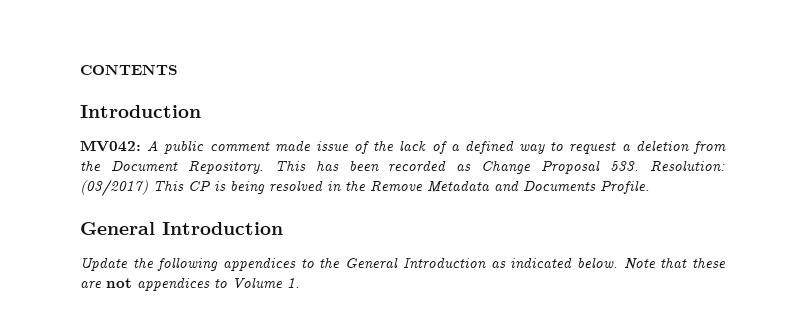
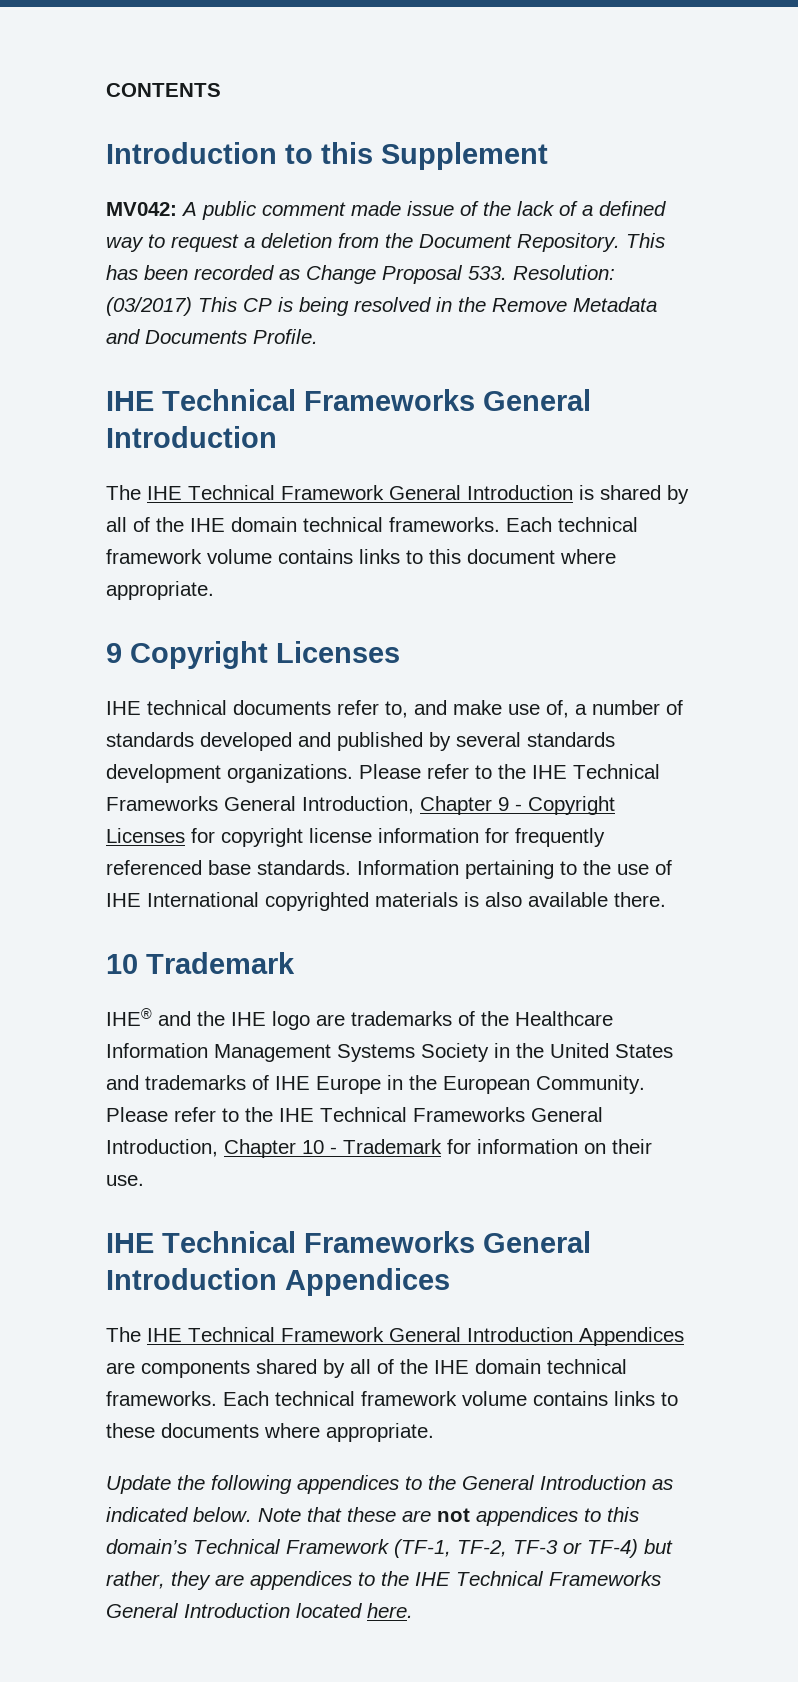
  CONTENTS
- Introduction
+ Introduction to this Supplement
  This has been recorded as Change Proposal 533. Resolution: (03/2017) This CP is being resolved in the Remove Metadata and Documents Profile.
- General Introduction
+ IHE Technical Frameworks General Introduction
+ The IHE Technical Framework General Introduction is shared by all of the IHE domain technical frameworks. Each technical framework volume contains links to this document where appropriate.
+ 9 Copyright Licenses
+ IHE technical documents refer to, and make use of, a number of standards developed and published by several standards development organizations. Please refer to the IHE Technical Frameworks General Introduction, Chapter 9 - Copyright Licenses for copyright license information for frequently referenced base standards. Information pertaining to the use of IHE International copyrighted materials is also available there.
+ 10 Trademark
+ IHE® and the IHE logo are trademarks of the Healthcare Information Management Systems Society in the United States and trademarks of IHE Europe in the European Community. Please refer to the IHE Technical Frameworks General Introduction, Chapter 10 - Trademark for information on their use.
+ IHE Technical Frameworks General Introduction Appendices
+ The IHE Technical Framework General Introduction Appendices are components shared by all of the IHE domain technical frameworks. Each technical framework volume contains links to these documents where appropriate.
- Note that these are not appendices to Volume 1.
+ Note that these are not appendices to this domain’s Technical Framework (TF-1, TF-2, TF-3 or TF-4) but rather, they are appendices to the IHE Technical Frameworks General Introduction located here.

